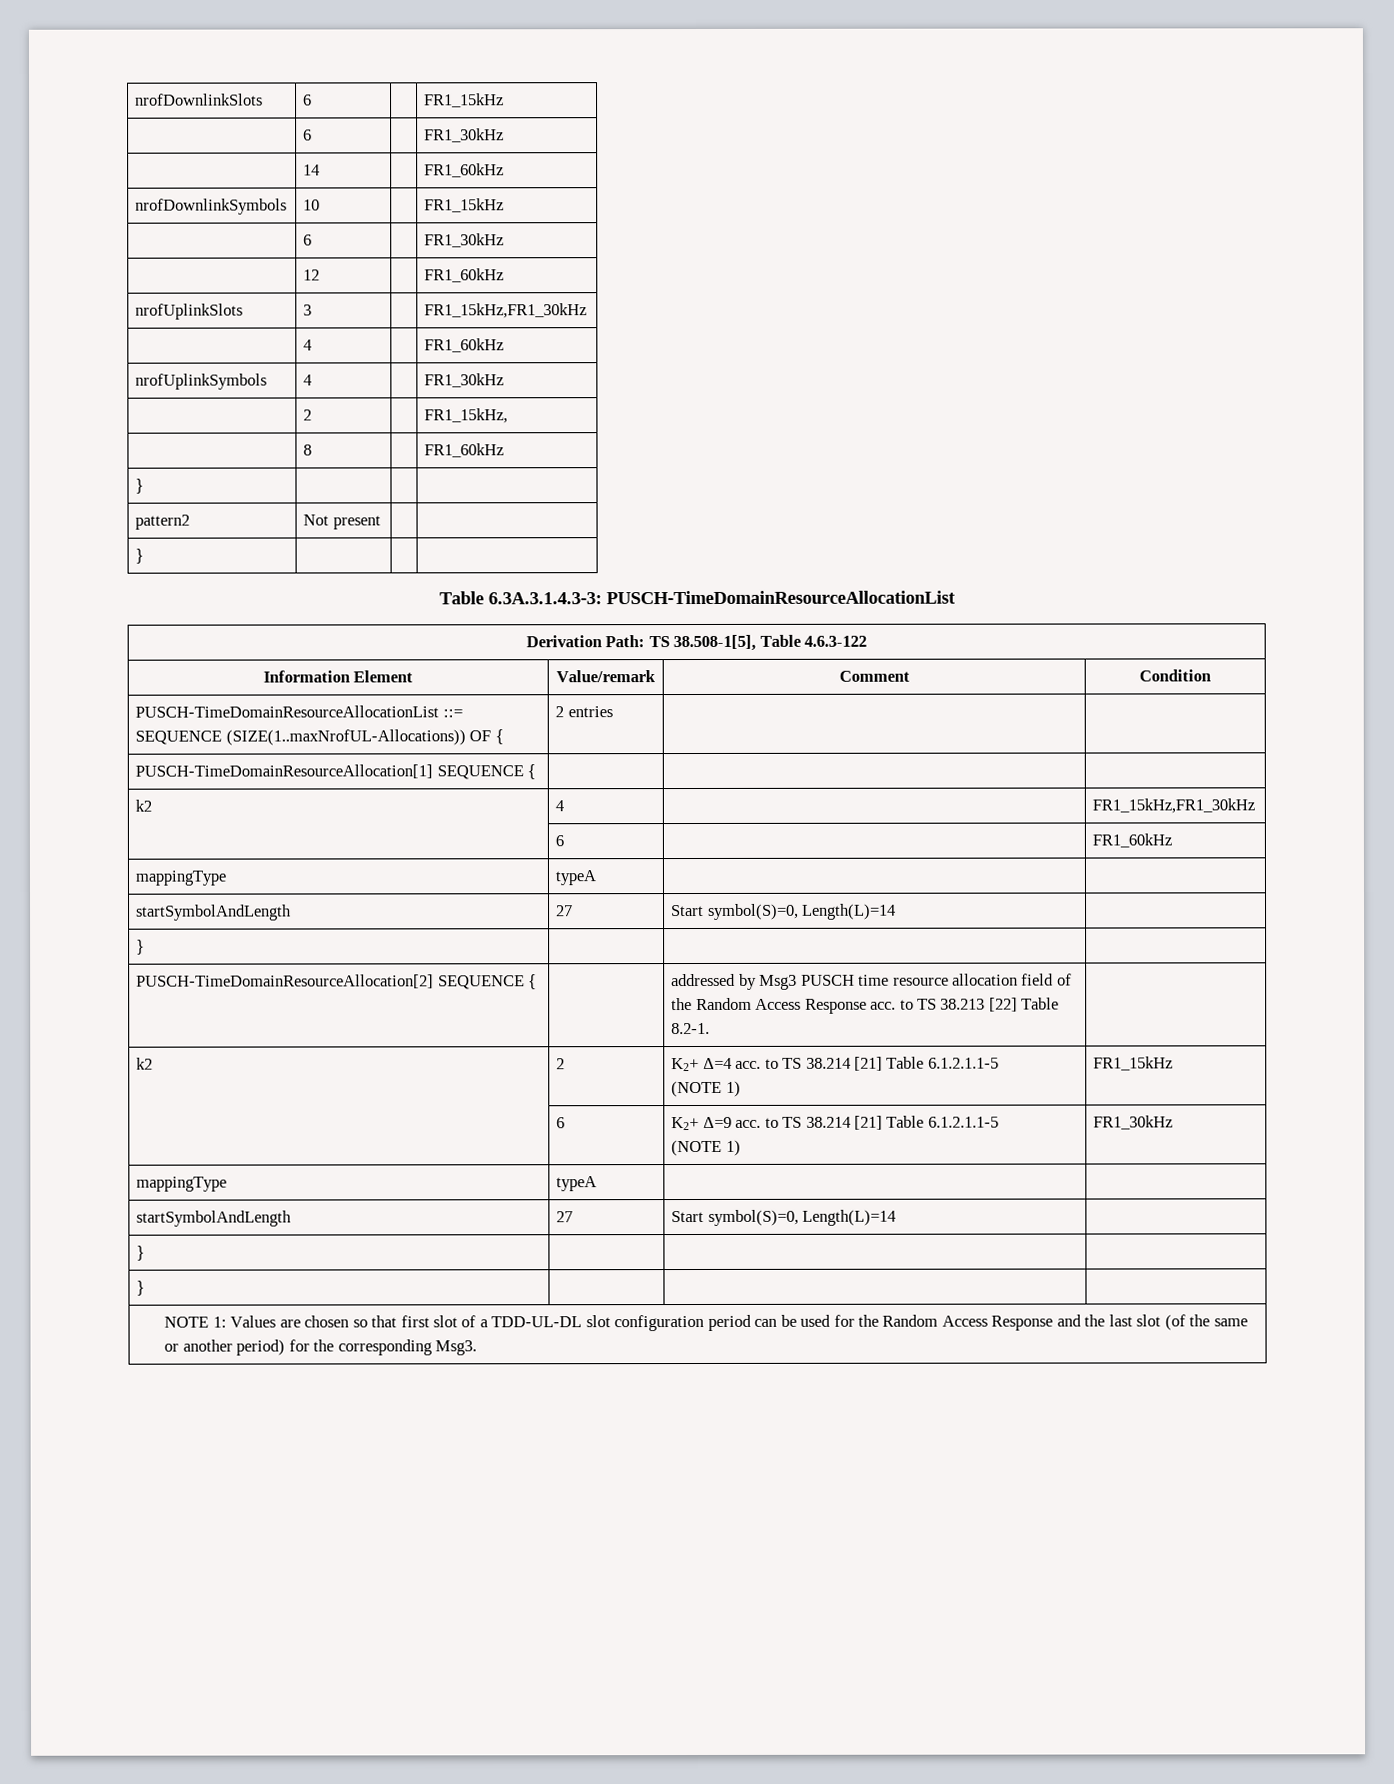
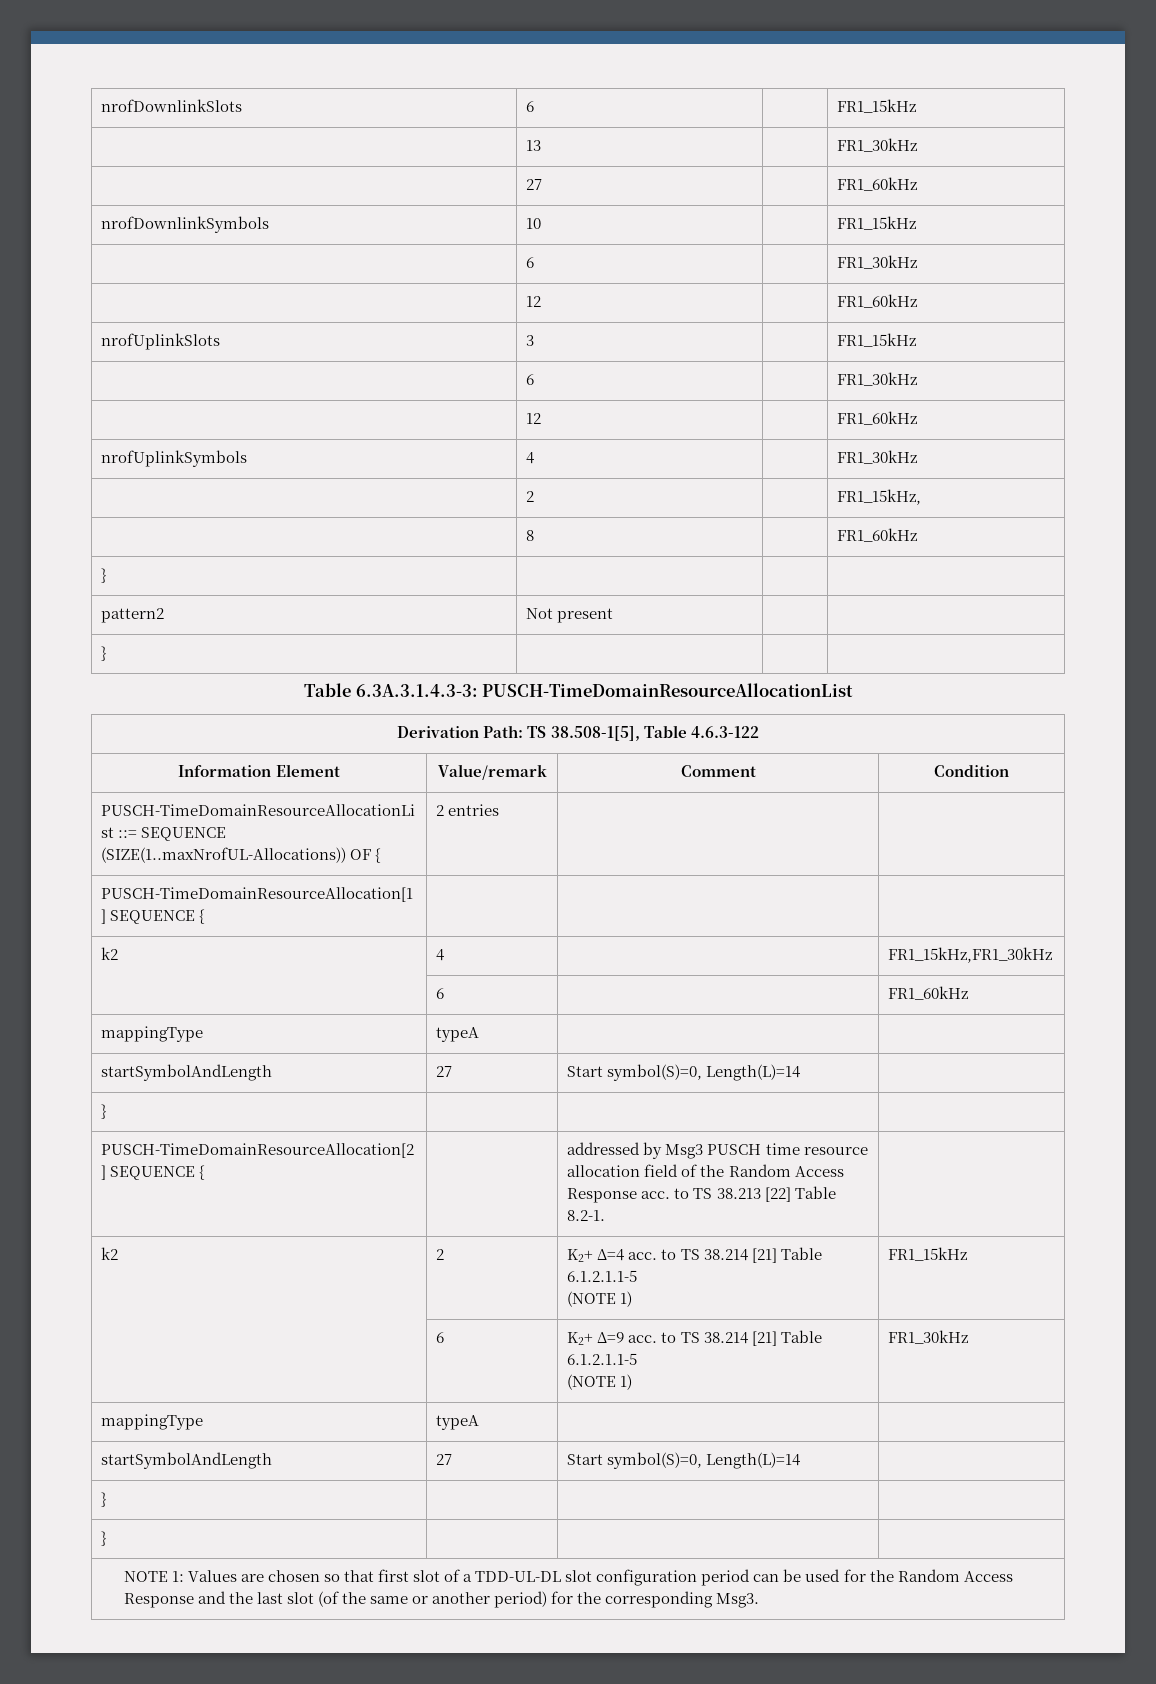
  nrofDownlinkSlots | 6 | | FR1_15kHz
- | 6 | | FR1_30kHz
- | 14 | | FR1_60kHz
+ | 13 | | FR1_30kHz
+ | 27 | | FR1_60kHz
- nrofUplinkSlots | 3 | | FR1_15kHz,FR1_30kHz
- | 4 | | FR1_60kHz
+ nrofUplinkSlots | 3 | | FR1_15kHz
+ | 6 | | FR1_30kHz
+ | 12 | | FR1_60kHz

